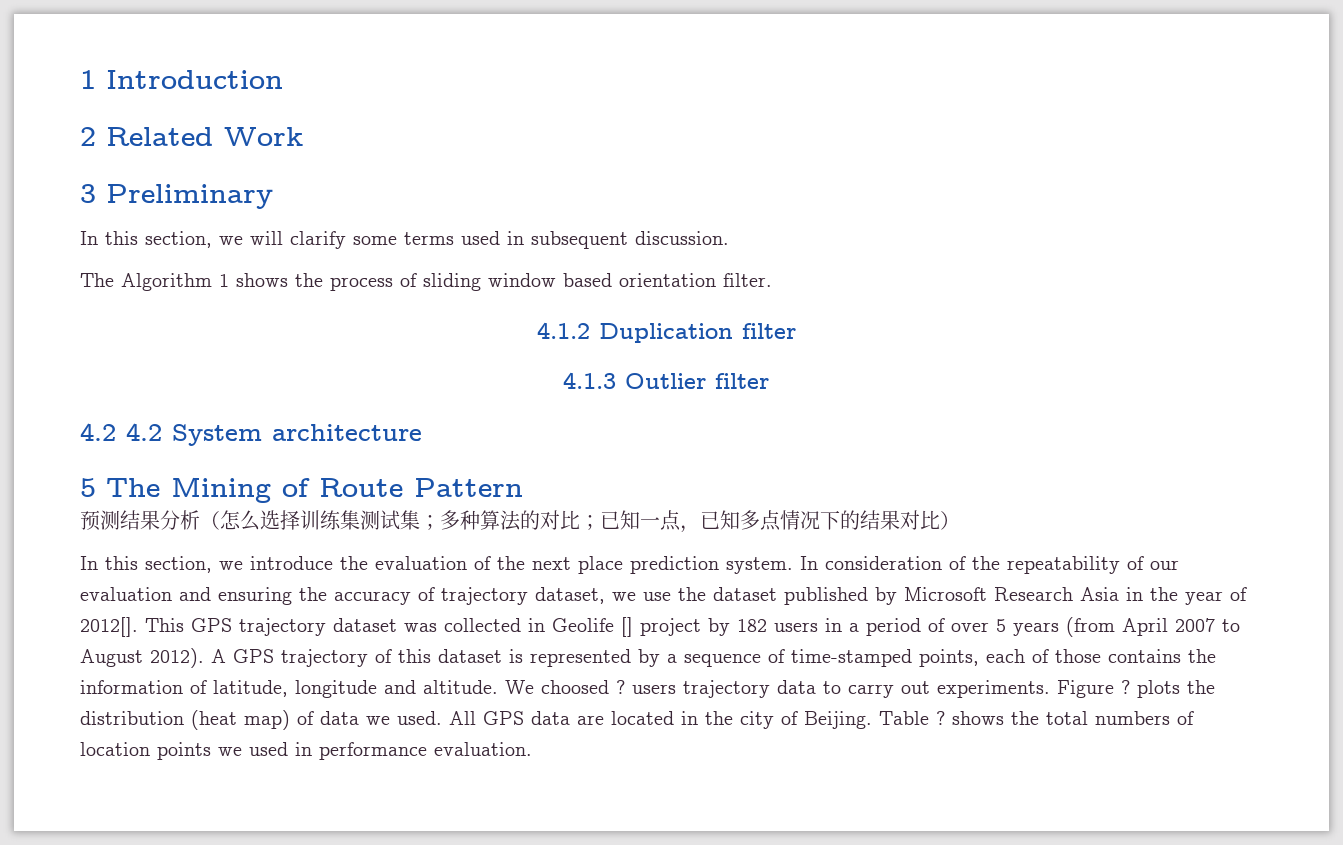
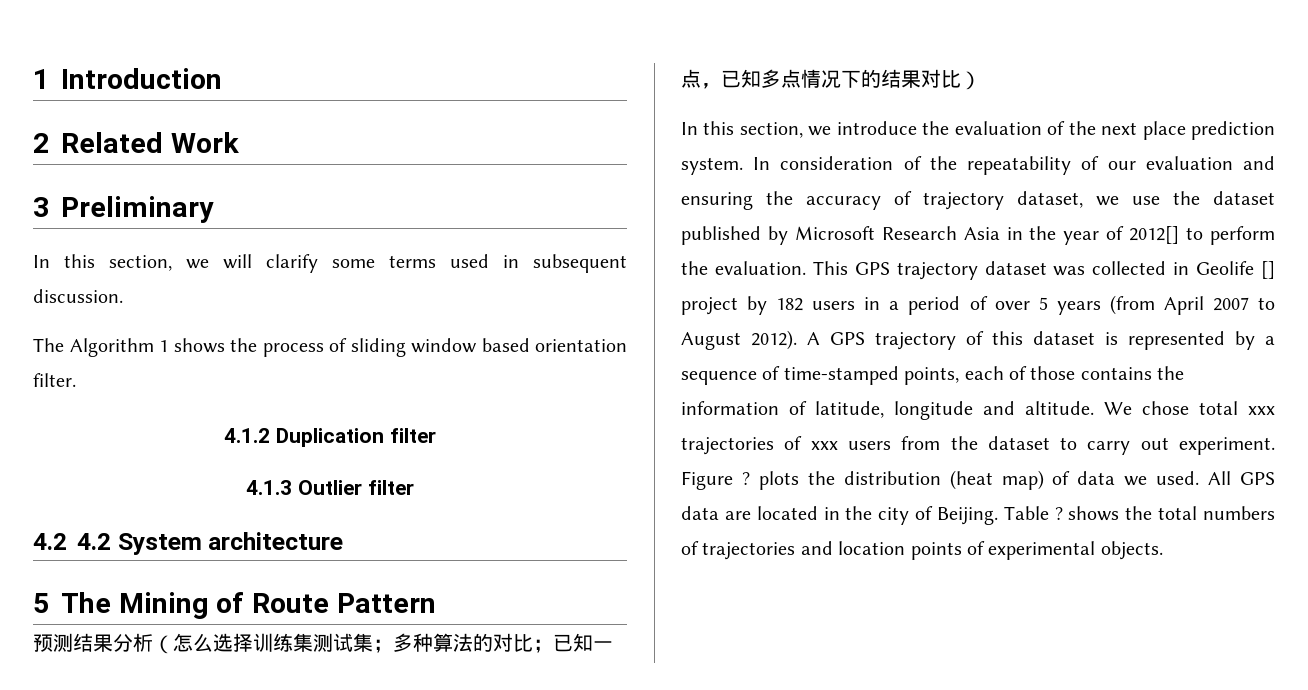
- In consideration of the repeatability of our evaluation and ensuring the accuracy of trajectory dataset, we use the dataset published by Microsoft Research Asia in the year of 2012[].
+ In consideration of the repeatability of our evaluation and ensuring the accuracy of trajectory dataset, we use the dataset published by Microsoft Research Asia in the year of 2012[] to perform the evaluation.
- We choosed ? users trajectory data to carry out experiments.
+ We chose total xxx trajectories of xxx users from the dataset to carry out experiment.
- Table ? shows the total numbers of location points we used in performance evaluation.
+ Table ? shows the total numbers of trajectories and location points of experimental objects.

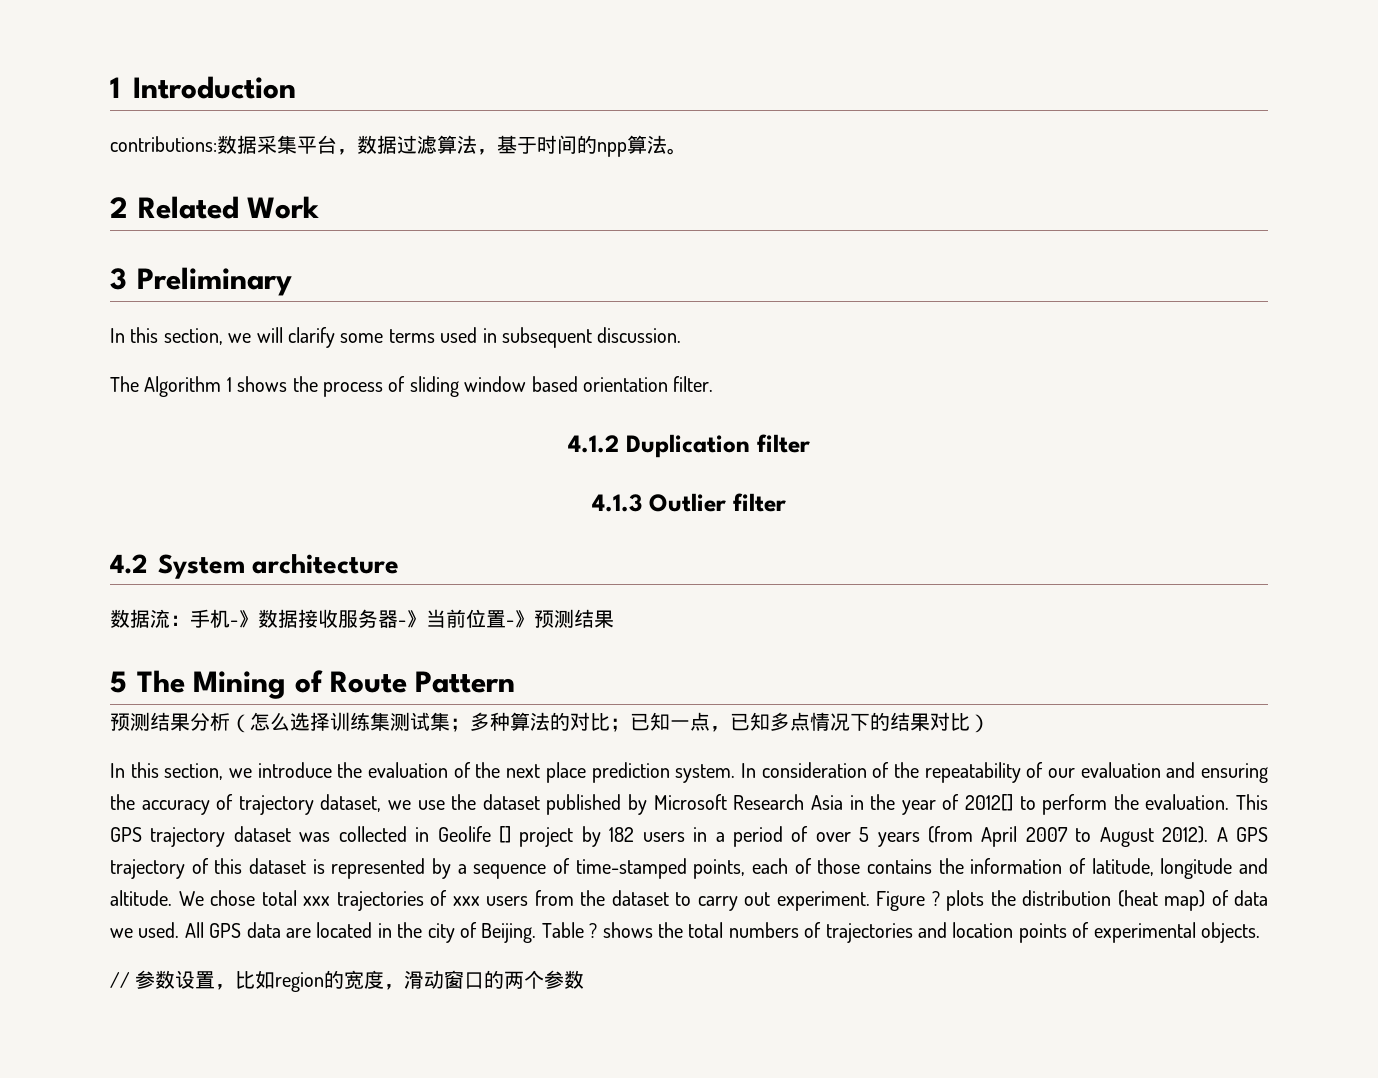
+ contributions:数据采集平台，数据过滤算法，基于时间的npp算法。
- 4.2 4.2 System architecture
+ 4.2 System architecture
+ 数据流：手机-》数据接收服务器-》当前位置-》预测结果
+ // 参数设置，比如region的宽度，滑动窗口的两个参数

